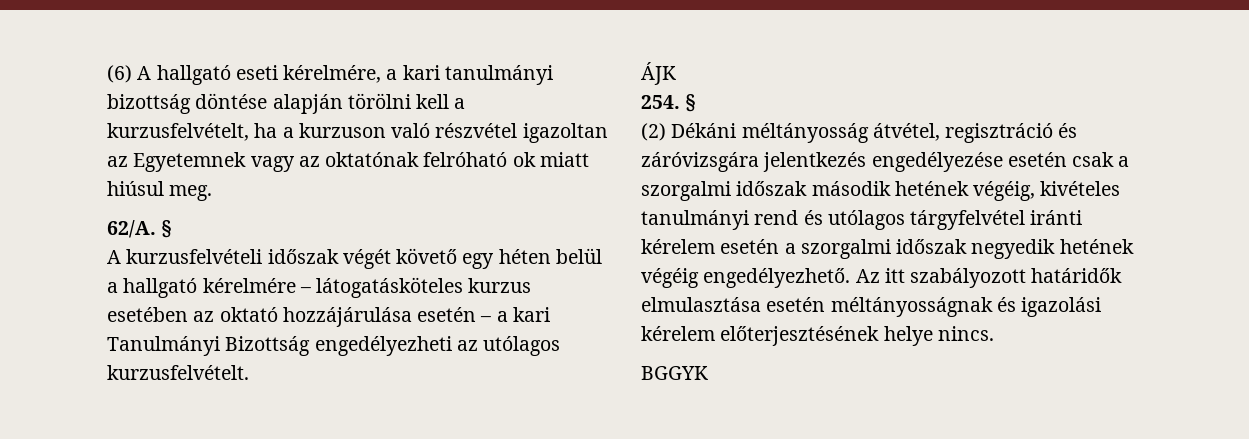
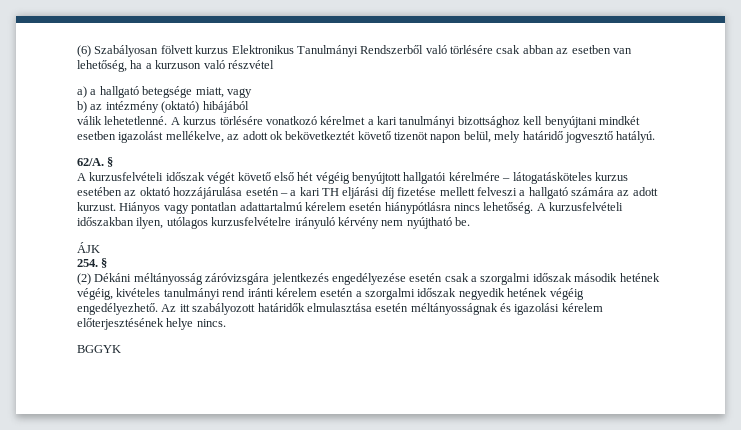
- (6) A hallgató eseti kérelmére, a kari tanulmányi bizottság döntése alapján törölni kell a kurzusfelvételt, ha a kurzuson való részvétel igazoltan az Egyetemnek vagy az oktatónak felróható ok miatt hiúsul meg.
+ (6) Szabályosan fölvett kurzus Elektronikus Tanulmányi Rendszerből való törlésére csak abban az esetben van lehetőség, ha a kurzuson való részvétel
+ a) a hallgató betegsége miatt, vagy
+ b) az intézmény (oktató) hibájából
+ válik lehetetlenné. A kurzus törlésére vonatkozó kérelmet a kari tanulmányi bizottsághoz kell benyújtani mindkét esetben igazolást mellékelve, az adott ok bekövetkeztét követő tizenöt napon belül, mely határidő jogvesztő hatályú.
- A kurzusfelvételi időszak végét követő egy héten belül a hallgató kérelmére – látogatásköteles kurzus esetében az oktató hozzájárulása esetén – a kari Tanulmányi Bizottság engedélyezheti az utólagos kurzusfelvételt.
+ A kurzusfelvételi időszak végét követő első hét végéig benyújtott hallgatói kérelmére – látogatásköteles kurzus esetében az oktató hozzájárulása esetén – a kari TH eljárási díj fizetése mellett felveszi a hallgató számára az adott kurzust. Hiányos vagy pontatlan adattartalmú kérelem esetén hiánypótlásra nincs lehetőség. A kurzusfelvételi időszakban ilyen, utólagos kurzusfelvételre irányuló kérvény nem nyújtható be.
- (2) Dékáni méltányosság átvétel, regisztráció és záróvizsgára jelentkezés engedélyezése esetén csak a szorgalmi időszak második hetének végéig, kivételes tanulmányi rend és utólagos tárgyfelvétel iránti kérelem esetén a szorgalmi időszak negyedik hetének végéig engedélyezhető.
+ (2) Dékáni méltányosság záróvizsgára jelentkezés engedélyezése esetén csak a szorgalmi időszak második hetének végéig, kivételes tanulmányi rend iránti kérelem esetén a szorgalmi időszak negyedik hetének végéig engedélyezhető.

